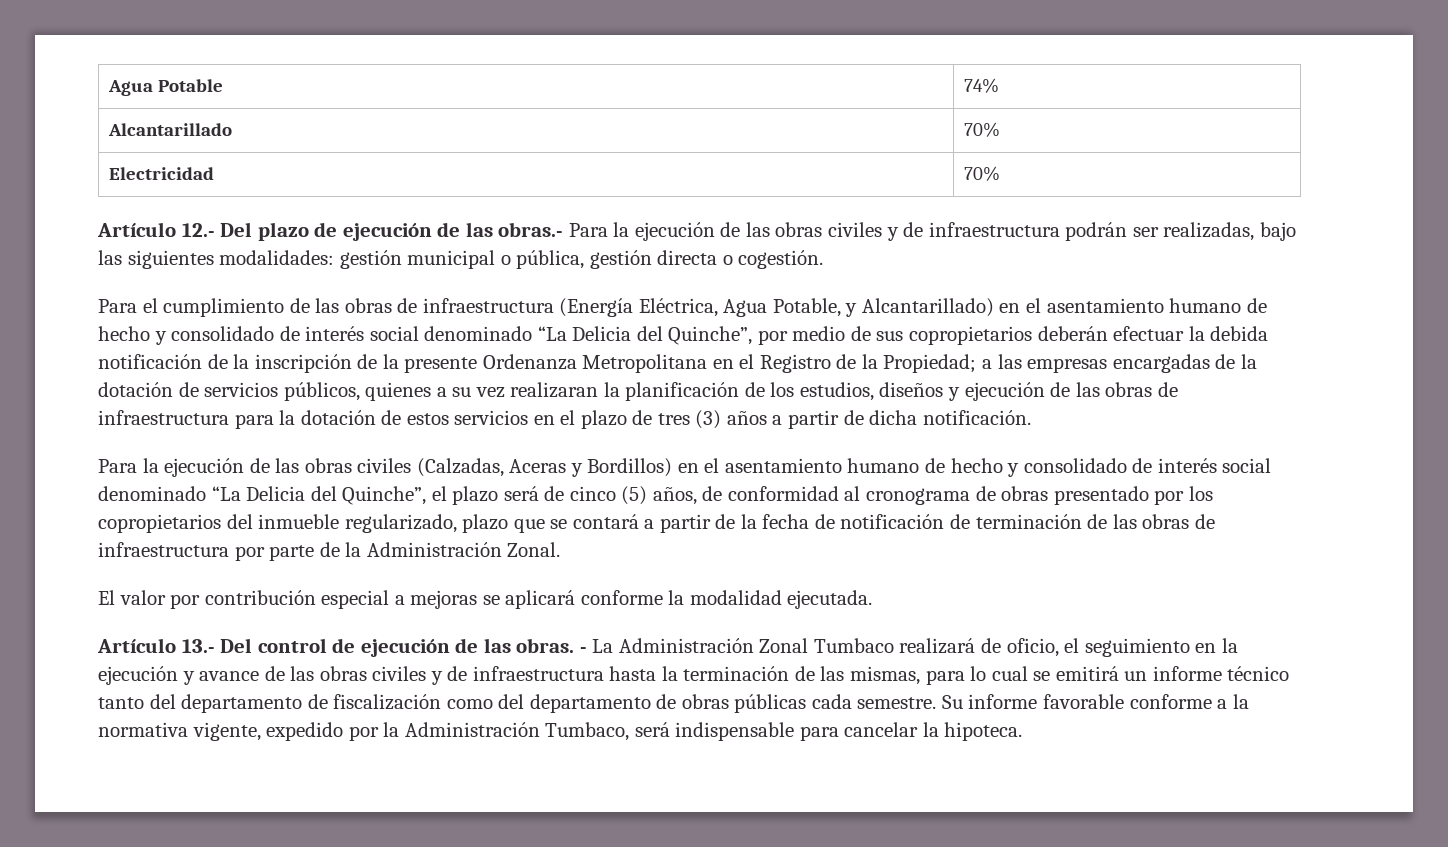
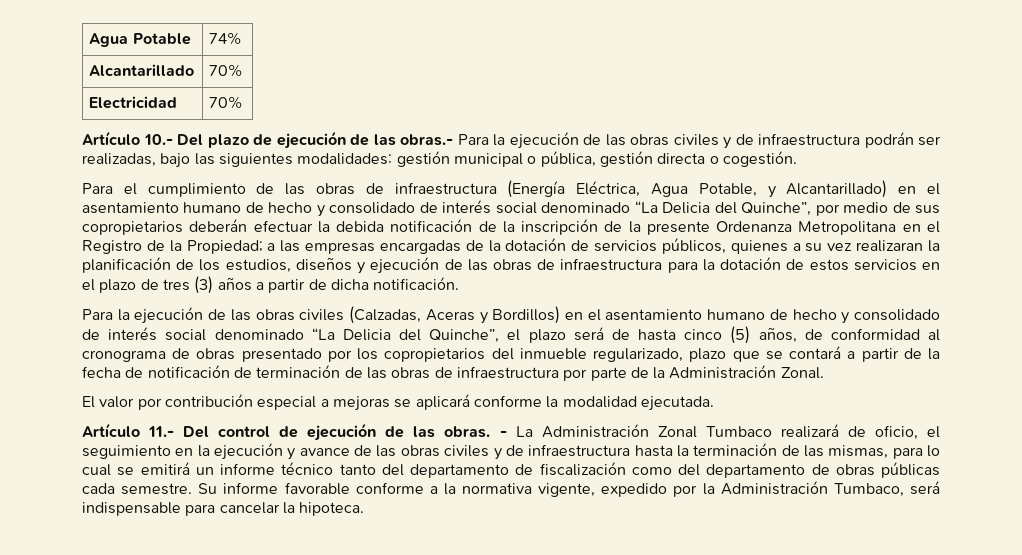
- Artículo 12.- Del plazo de ejecución de las obras.- Para la ejecución de las obras civiles y de infraestructura podrán ser realizadas, bajo las siguientes modalidades: gestión municipal o pública, gestión directa o cogestión.
+ Artículo 10.- Del plazo de ejecución de las obras.- Para la ejecución de las obras civiles y de infraestructura podrán ser realizadas, bajo las siguientes modalidades: gestión municipal o pública, gestión directa o cogestión.
- Para la ejecución de las obras civiles (Calzadas, Aceras y Bordillos) en el asentamiento humano de hecho y consolidado de interés social denominado “La Delicia del Quinche”, el plazo será de cinco (5) años, de conformidad al cronograma de obras presentado por los copropietarios del inmueble regularizado, plazo que se contará a partir de la fecha de notificación de terminación de las obras de infraestructura por parte de la Administración Zonal.
+ Para la ejecución de las obras civiles (Calzadas, Aceras y Bordillos) en el asentamiento humano de hecho y consolidado de interés social denominado “La Delicia del Quinche”, el plazo será de hasta cinco (5) años, de conformidad al cronograma de obras presentado por los copropietarios del inmueble regularizado, plazo que se contará a partir de la fecha de notificación de terminación de las obras de infraestructura por parte de la Administración Zonal.
- Artículo 13.- Del control de ejecución de las obras.
+ Artículo 11.- Del control de ejecución de las obras.

